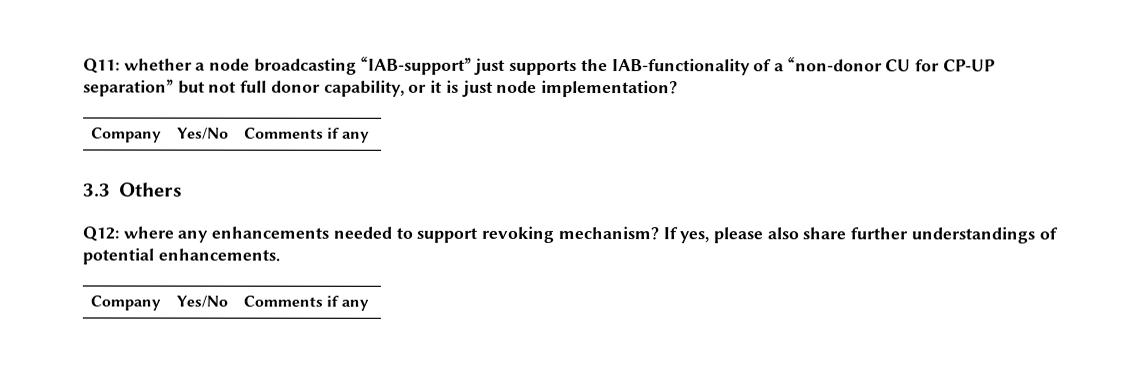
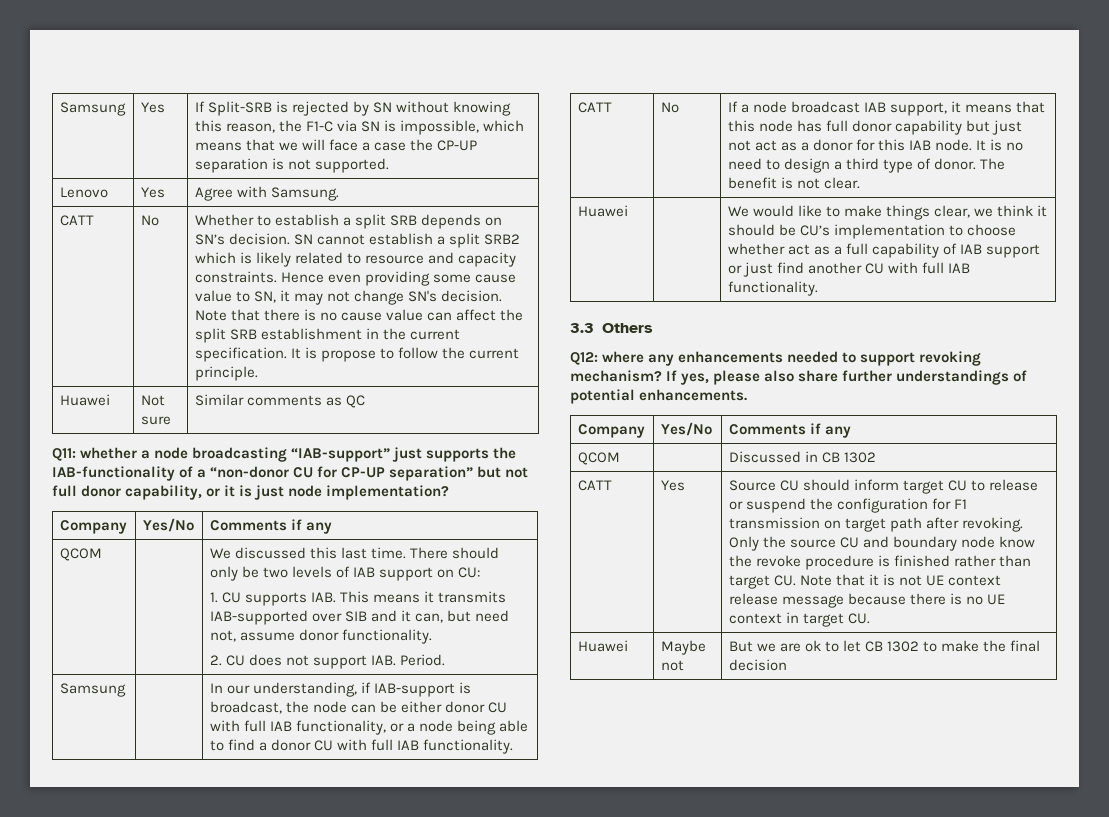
+ Samsung | Yes | If Split-SRB is rejected by SN without knowing this reason, the F1-C via SN is impossible, which means that we will face a case the CP-UP separation is not supported.
+ Lenovo | Yes | Agree with Samsung.
+ CATT | No | Whether to establish a split SRB depends on SN’s decision. SN cannot establish a split SRB2 which is likely related to resource and capacity constraints. Hence even providing some cause value to SN, it may not change SN's decision. Note that there is no cause value can affect the split SRB establishment in the current specification. It is propose to follow the current principle.
+ Huawei | Not sure | Similar comments as QC
+ QCOM | | We discussed this last time. There should only be two levels of IAB support on CU:
+ 1. CU supports IAB. This means it transmits IAB-supported over SIB and it can, but need not, assume donor functionality.
+ 2. CU does not support IAB. Period.
+ Samsung | | In our understanding, if IAB-support is broadcast, the node can be either donor CU with full IAB functionality, or a node being able to find a donor CU with full IAB functionality.
+ CATT | No | If a node broadcast IAB support, it means that this node has full donor capability but just not act as a donor for this IAB node. It is no need to design a third type of donor. The benefit is not clear.
+ Huawei | | We would like to make things clear, we think it should be CU’s implementation to choose whether act as a full capability of IAB support or just find another CU with full IAB functionality.
+ QCOM | | Discussed in CB 1302
+ CATT | Yes | Source CU should inform target CU to release or suspend the configuration for F1 transmission on target path after revoking. Only the source CU and boundary node know the revoke procedure is finished rather than target CU. Note that it is not UE context release message because there is no UE context in target CU.
+ Huawei | Maybe not | But we are ok to let CB 1302 to make the final decision

